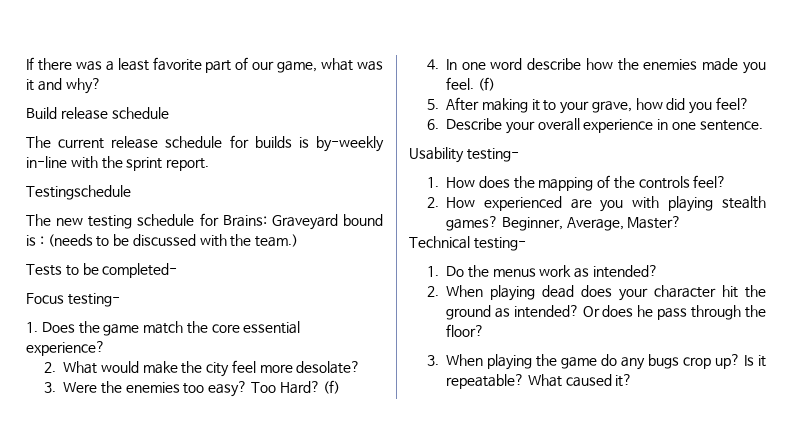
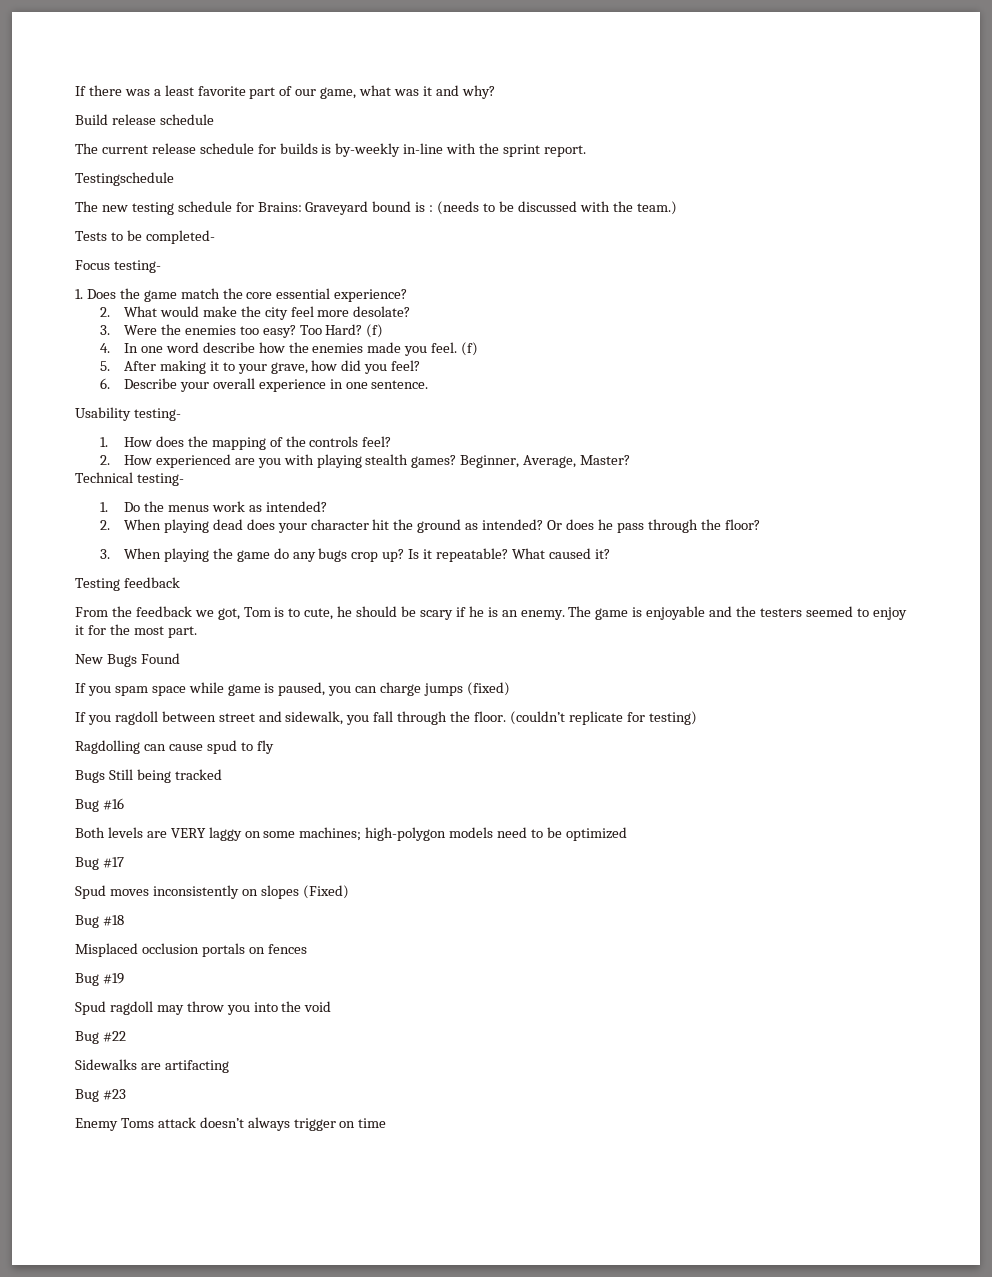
+ Testing feedback
+ From the feedback we got, Tom is to cute, he should be scary if he is an enemy. The game is enjoyable and the testers seemed to enjoy it for the most part.
+ New Bugs Found
+ If you spam space while game is paused, you can charge jumps (fixed)
+ If you ragdoll between street and sidewalk, you fall through the floor. (couldn’t replicate for testing)
+ Ragdolling can cause spud to fly
+ Bugs Still being tracked
+ Bug #16
+ Both levels are VERY laggy on some machines; high-polygon models need to be optimized
+ Bug #17
+ Spud moves inconsistently on slopes (Fixed)
+ Bug #18
+ Misplaced occlusion portals on fences
+ Bug #19
+ Spud ragdoll may throw you into the void
+ Bug #22
+ Sidewalks are artifacting
+ Bug #23
+ Enemy Toms attack doesn’t always trigger on time

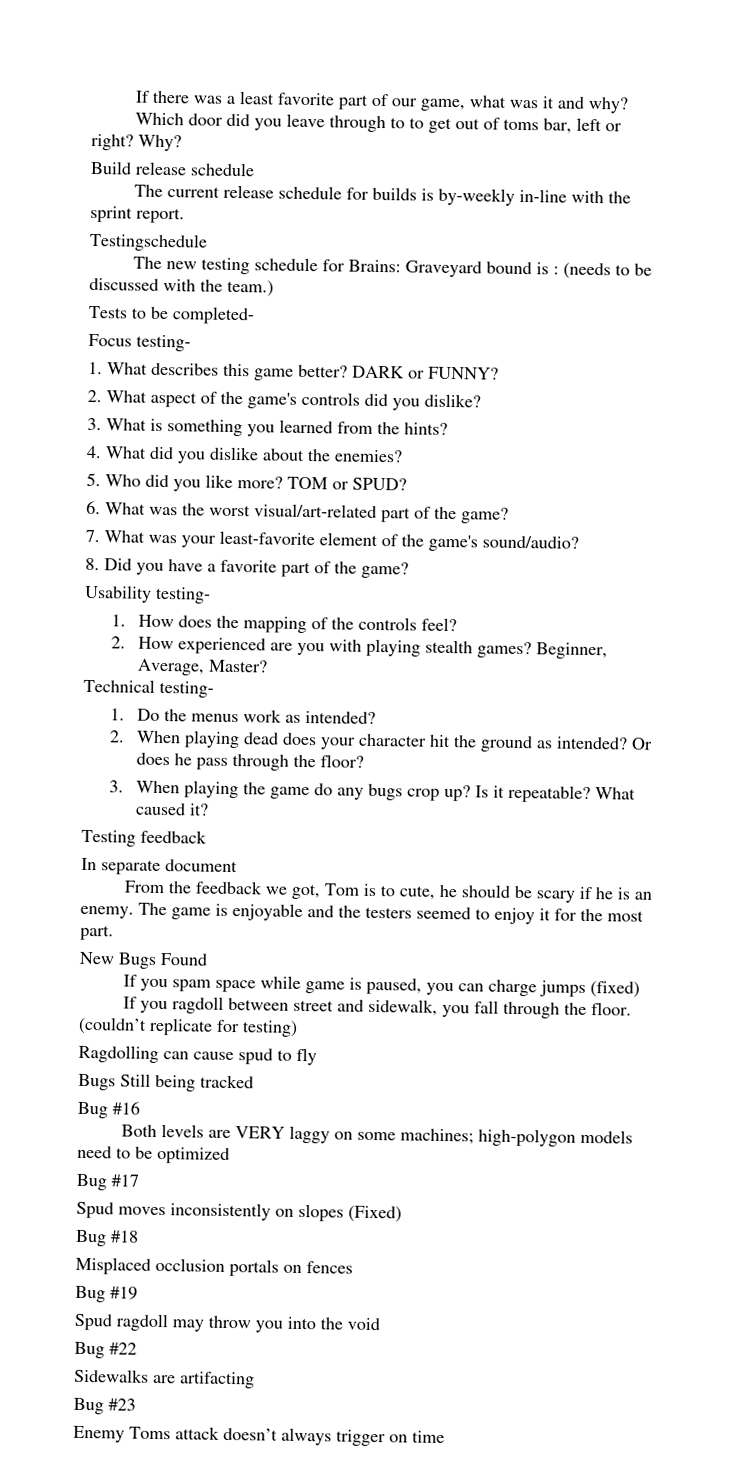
+ Which door did you leave through to to get out of toms bar, left or right? Why?
- 1. Does the game match the core essential experience?
- 2. What would make the city feel more desolate?
- 3. Were the enemies too easy? Too Hard? (f)
- 4. In one word describe how the enemies made you feel. (f)
- 5. After making it to your grave, how did you feel?
- 6. Describe your overall experience in one sentence.
+ 1. What describes this game better? DARK or FUNNY?
+ 2. What aspect of the game's controls did you dislike?
+ 3. What is something you learned from the hints?
+ 4. What did you dislike about the enemies?
+ 5. Who did you like more? TOM or SPUD?
+ 6. What was the worst visual/art-related part of the game?
+ 7. What was your least-favorite element of the game's sound/audio?
+ 8. Did you have a favorite part of the game?
+ In separate document

